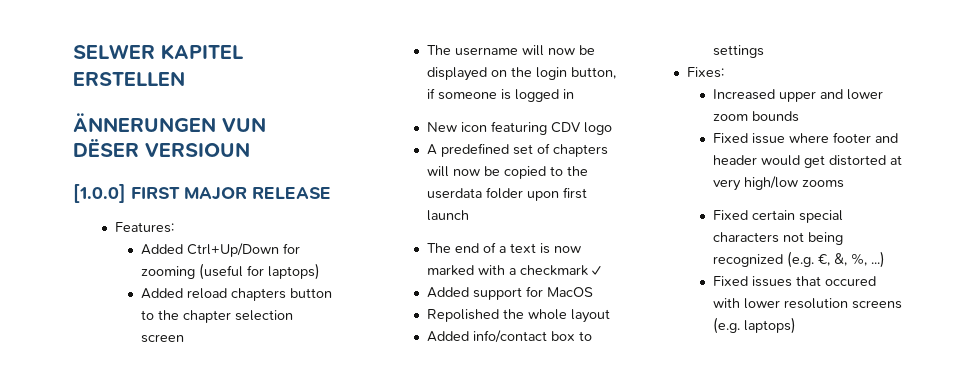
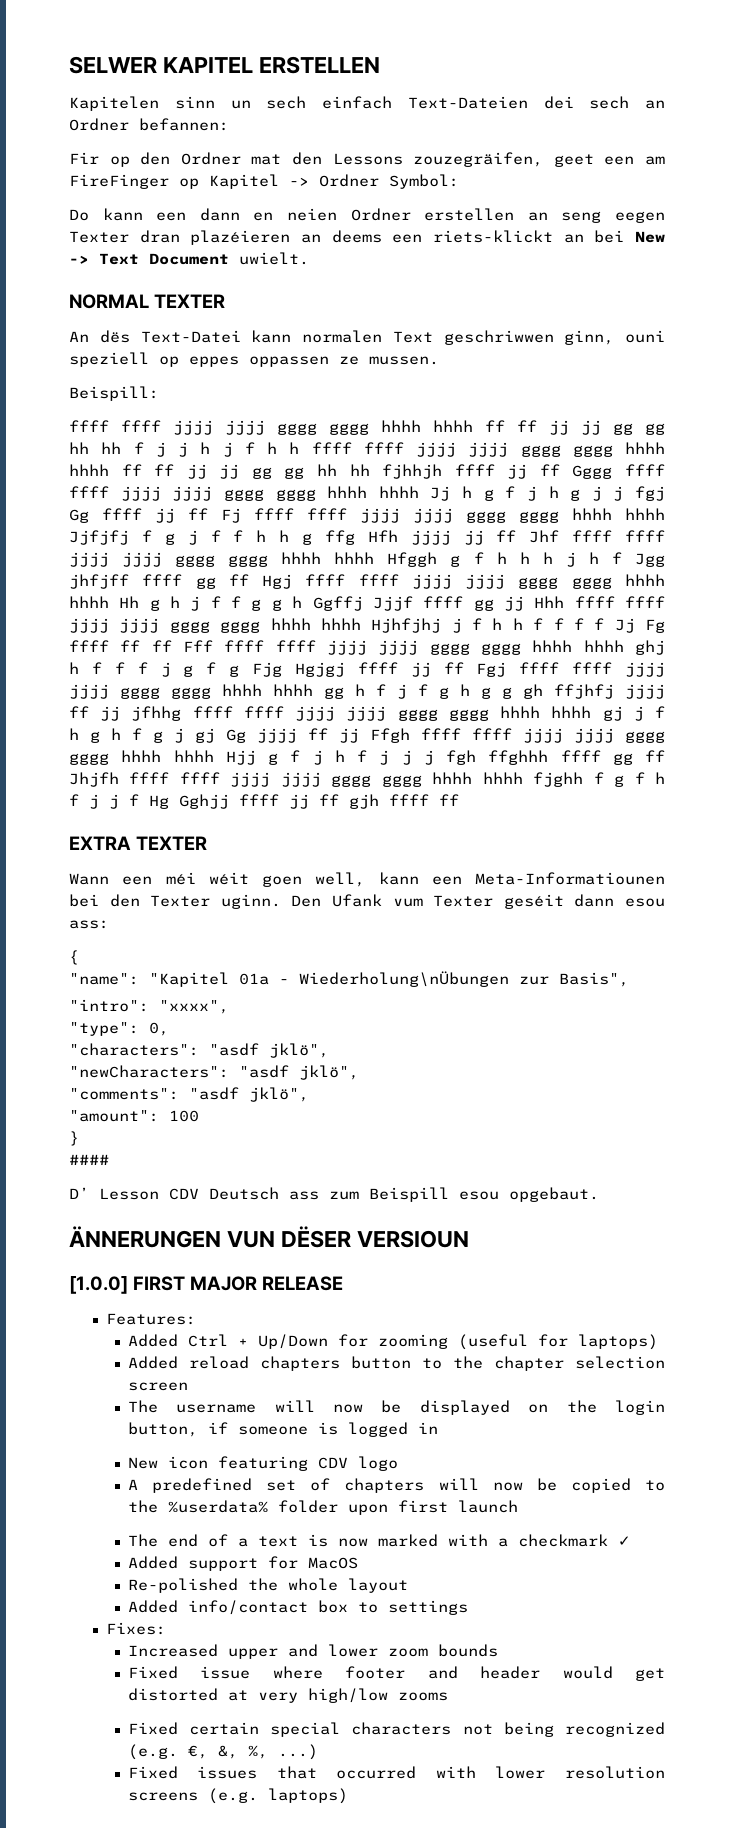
+ Kapitelen sinn un sech einfach Text-Dateien dei sech an Ordner befannen:
+ Fir op den Ordner mat den Lessons zouzegräifen, geet een am FireFinger op Kapitel -> Ordner Symbol:
+ Do kann een dann en neien Ordner erstellen an seng eegen Texter dran plazéieren an deems een riets-klickt an bei New -> Text Document uwielt.
+ NORMAL TEXTER
+ An dës Text-Datei kann normalen Text geschriwwen ginn, ouni speziell op eppes oppassen ze mussen.
+ Beispill:
+ ffff ffff jjjj jjjj gggg gggg hhhh hhhh ff ff jj jj gg gg hh hh f j j h j f h h ffff ffff jjjj jjjj gggg gggg hhhh hhhh ff ff jj jj gg gg hh hh fjhhjh ffff jj ff Gggg ffff ffff jjjj jjjj gggg gggg hhhh hhhh Jj h g f j h g j j fgj Gg ffff jj ff Fj ffff ffff jjjj jjjj gggg gggg hhhh hhhh Jjfjfj f g j f f h h g ffg Hfh jjjj jj ff Jhf ffff ffff jjjj jjjj gggg gggg hhhh hhhh Hfggh g f h h h j h f Jgg jhfjff ffff gg ff Hgj ffff ffff jjjj jjjj gggg gggg hhhh hhhh Hh g h j f f g g h Ggffj Jjjf ffff gg jj Hhh ffff ffff jjjj jjjj gggg gggg hhhh hhhh Hjhfjhj j f h h f f f f Jj Fg ffff ff ff Fff ffff ffff jjjj jjjj gggg gggg hhhh hhhh ghj h f f f j g f g Fjg Hgjgj ffff jj ff Fgj ffff ffff jjjj jjjj gggg gggg hhhh hhhh gg h f j f g h g g gh ffjhfj jjjj ff jj jfhhg ffff ffff jjjj jjjj gggg gggg hhhh hhhh gj j f h g h f g j gj Gg jjjj ff jj Ffgh ffff ffff jjjj jjjj gggg gggg hhhh hhhh Hjj g f j h f j j j fgh ffghhh ffff gg ff Jhjfh ffff ffff jjjj jjjj gggg gggg hhhh hhhh fjghh f g f h f j j f Hg Gghjj ffff jj ff gjh ffff ff
+ EXTRA TEXTER
+ Wann een méi wéit goen well, kann een Meta-Informatiounen bei den Texter uginn. Den Ufank vum Texter geséit dann esou ass:
+ {
+ "name": "Kapitel 01a - Wiederholung\nÜbungen zur Basis",
+ "intro": "xxxx",
+ "type": 0,
+ "characters": "asdf jklö",
+ "newCharacters": "asdf jklö",
+ "comments": "asdf jklö",
+ "amount": 100
+ }
+ ####
+ D’ Lesson CDV Deutsch ass zum Beispill esou opgebaut.
- Added Ctrl+Up/Down for zooming (useful for laptops)
+ Added Ctrl + Up/Down for zooming (useful for laptops)
- A predefined set of chapters will now be copied to the userdata folder upon first launch
+ A predefined set of chapters will now be copied to the %userdata% folder upon first launch
- Repolished the whole layout
+ Re-polished the whole layout
- Fixed issues that occured with lower resolution screens (e.g. laptops)
+ Fixed issues that occurred with lower resolution screens (e.g. laptops)

